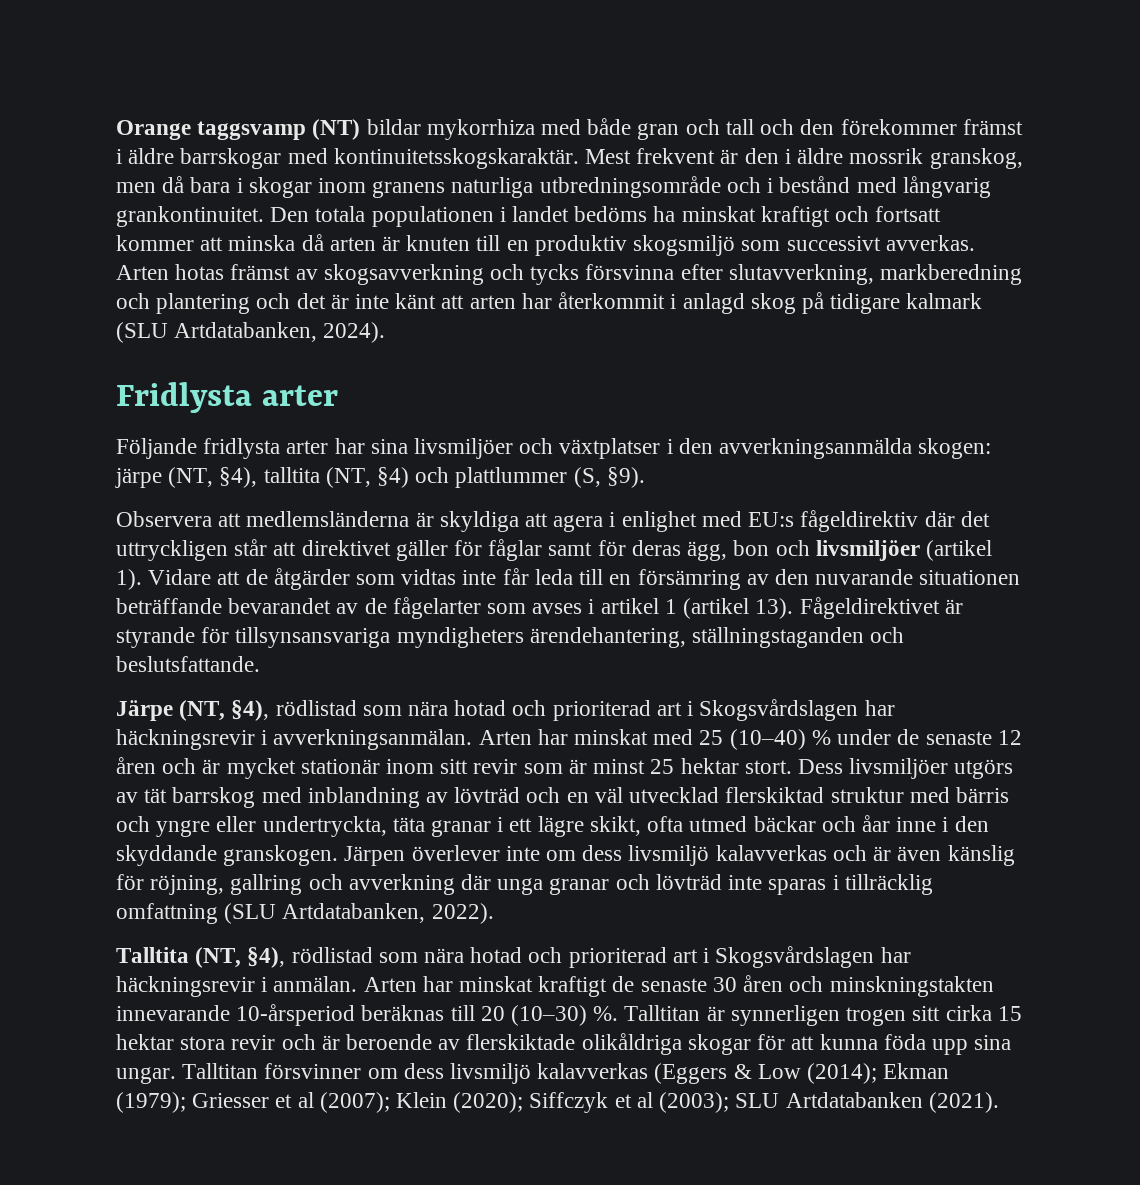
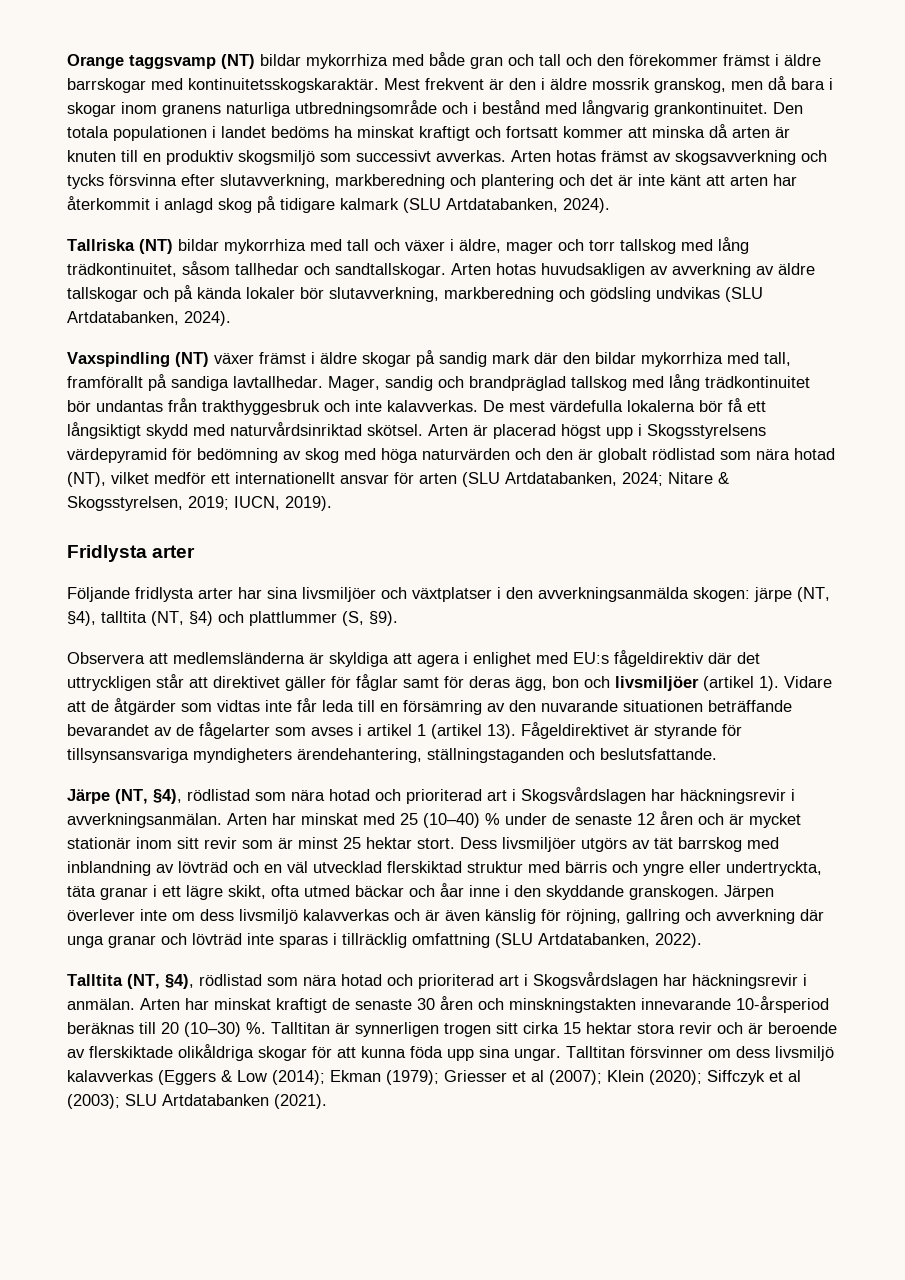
+ Tallriska (NT) bildar mykorrhiza med tall och växer i äldre, mager och torr tallskog med lång trädkontinuitet, såsom tallhedar och sandtallskogar. Arten hotas huvudsakligen av avverkning av äldre tallskogar och på kända lokaler bör slutavverkning, markberedning och gödsling undvikas (SLU Artdatabanken, 2024).
+ Vaxspindling (NT) växer främst i äldre skogar på sandig mark där den bildar mykorrhiza med tall, framförallt på sandiga lavtallhedar. Mager, sandig och brandpräglad tallskog med lång trädkontinuitet bör undantas från trakthyggesbruk och inte kalavverkas. De mest värdefulla lokalerna bör få ett långsiktigt skydd med naturvårdsinriktad skötsel. Arten är placerad högst upp i Skogsstyrelsens värdepyramid för bedömning av skog med höga naturvärden och den är globalt rödlistad som nära hotad (NT), vilket medför ett internationellt ansvar för arten (SLU Artdatabanken, 2024; Nitare & Skogsstyrelsen, 2019; IUCN, 2019).

